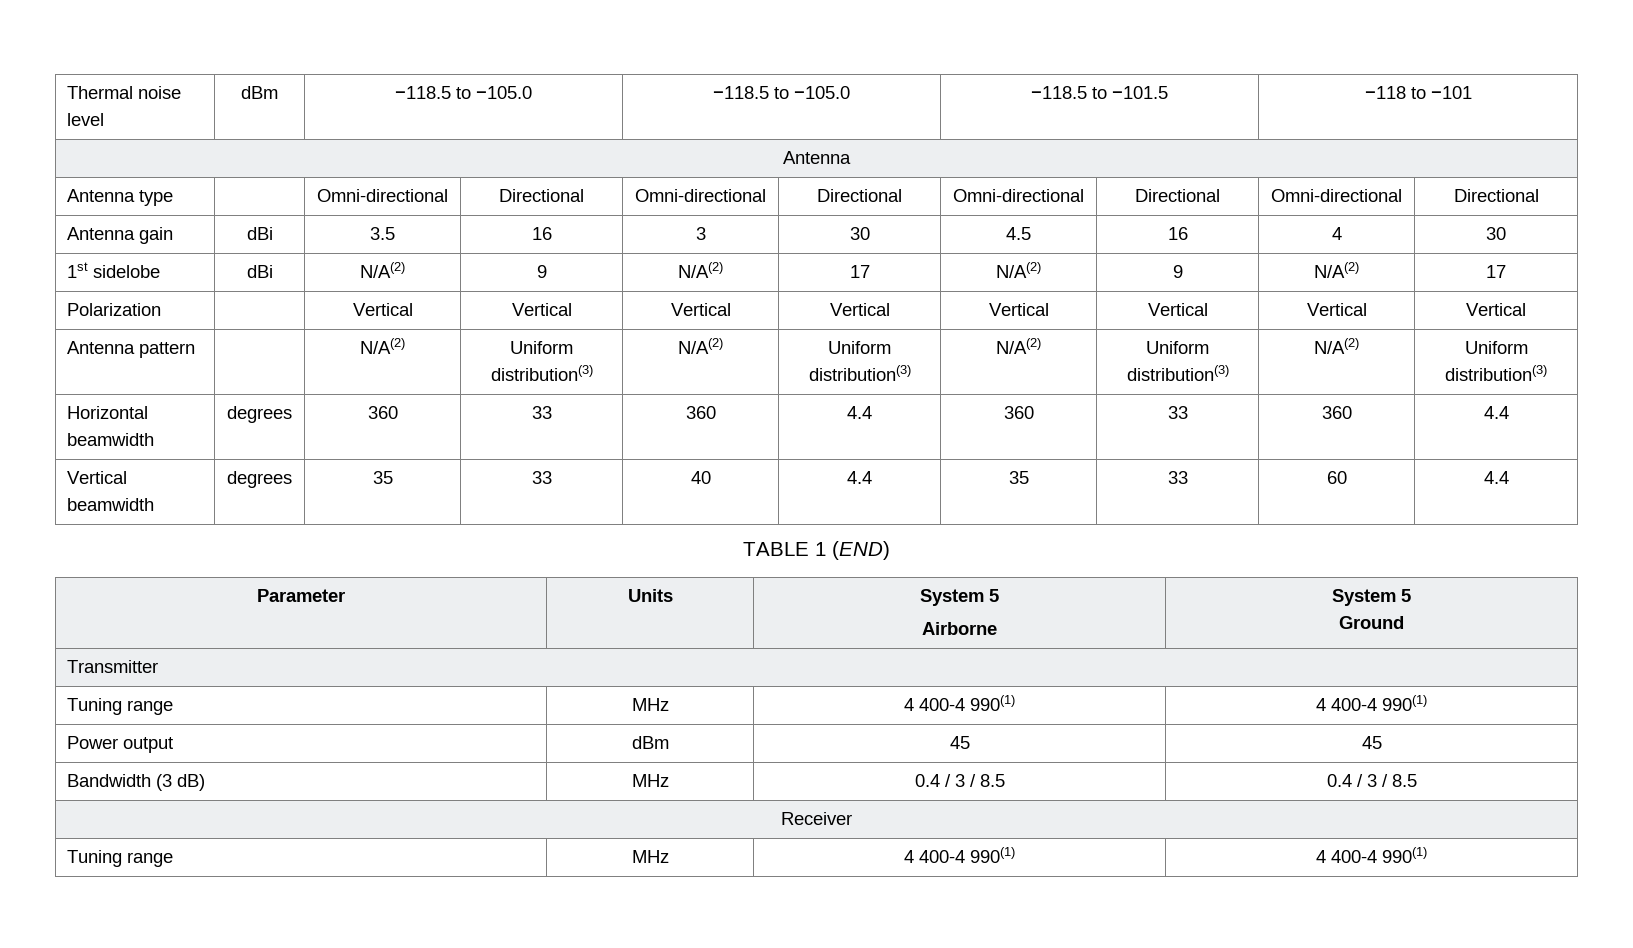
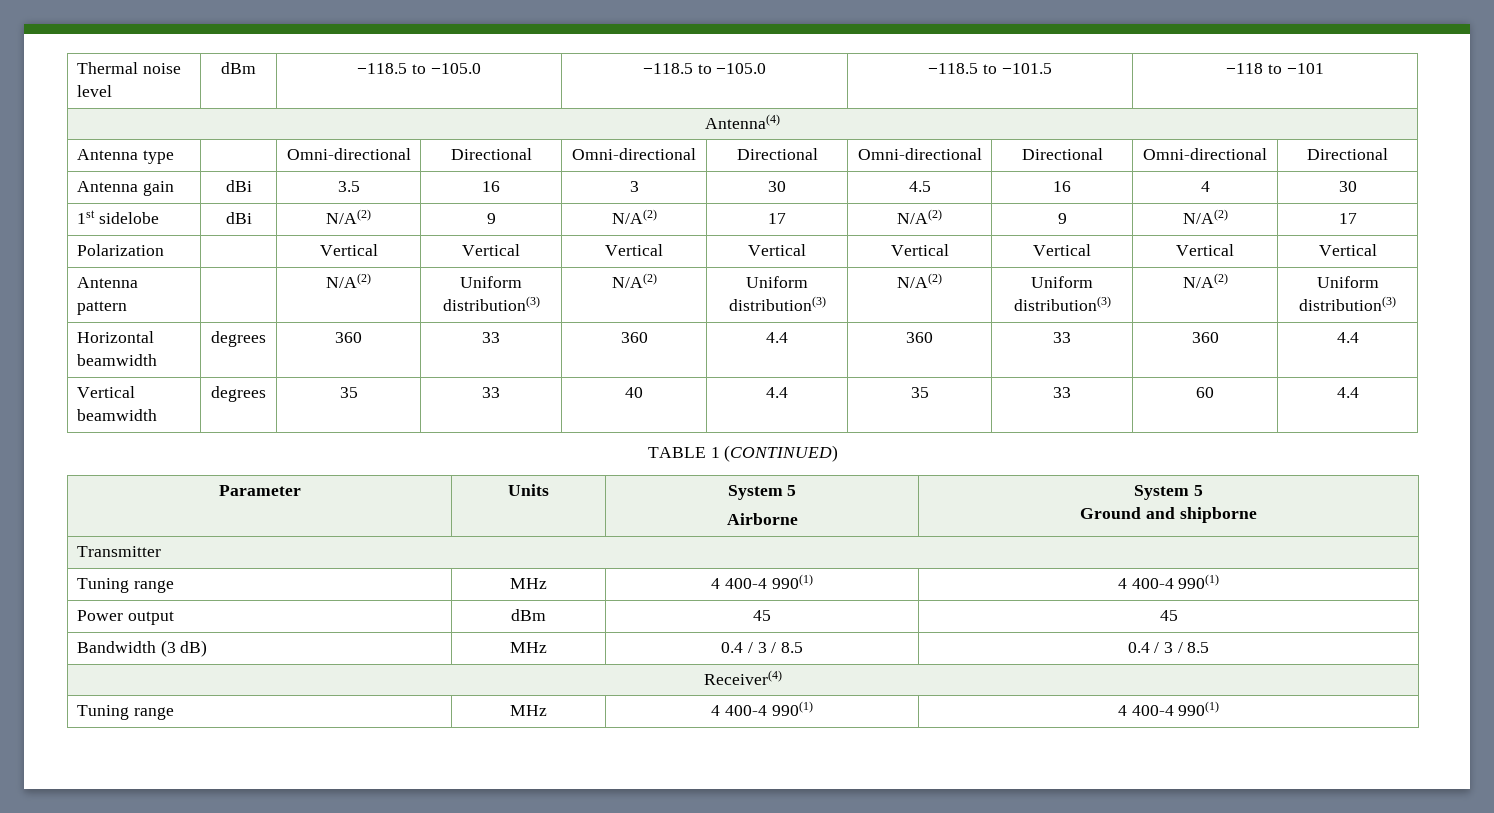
  Thermal noise level | dBm | −118.5 to −105.0 | −118.5 to −105.0 | −118.5 to −101.5 | −118 to −101
- Antenna
+ Antenna(4)
- TABLE 1 (END)
+ TABLE 1 (CONTINUED)
  Parameter | Units | System 5
  Airborne | System 5
- Ground
+ Ground and shipborne
- Receiver
+ Receiver(4)

